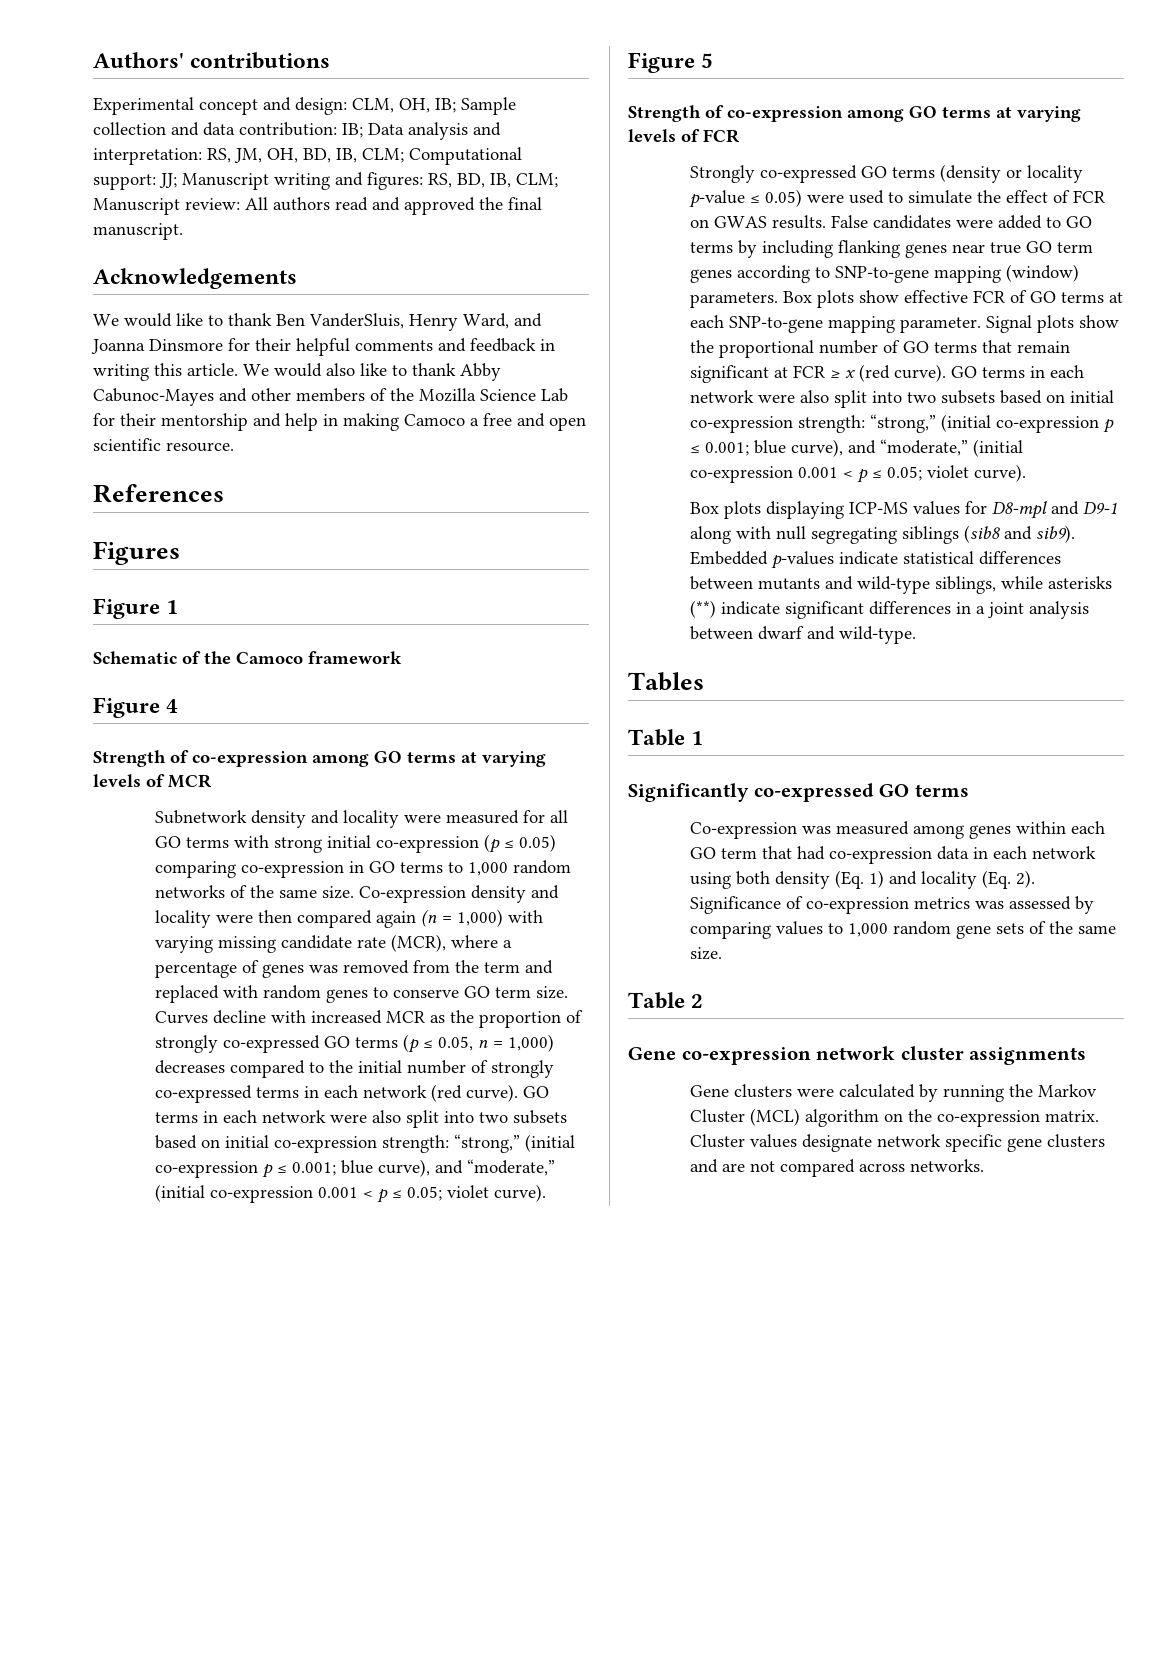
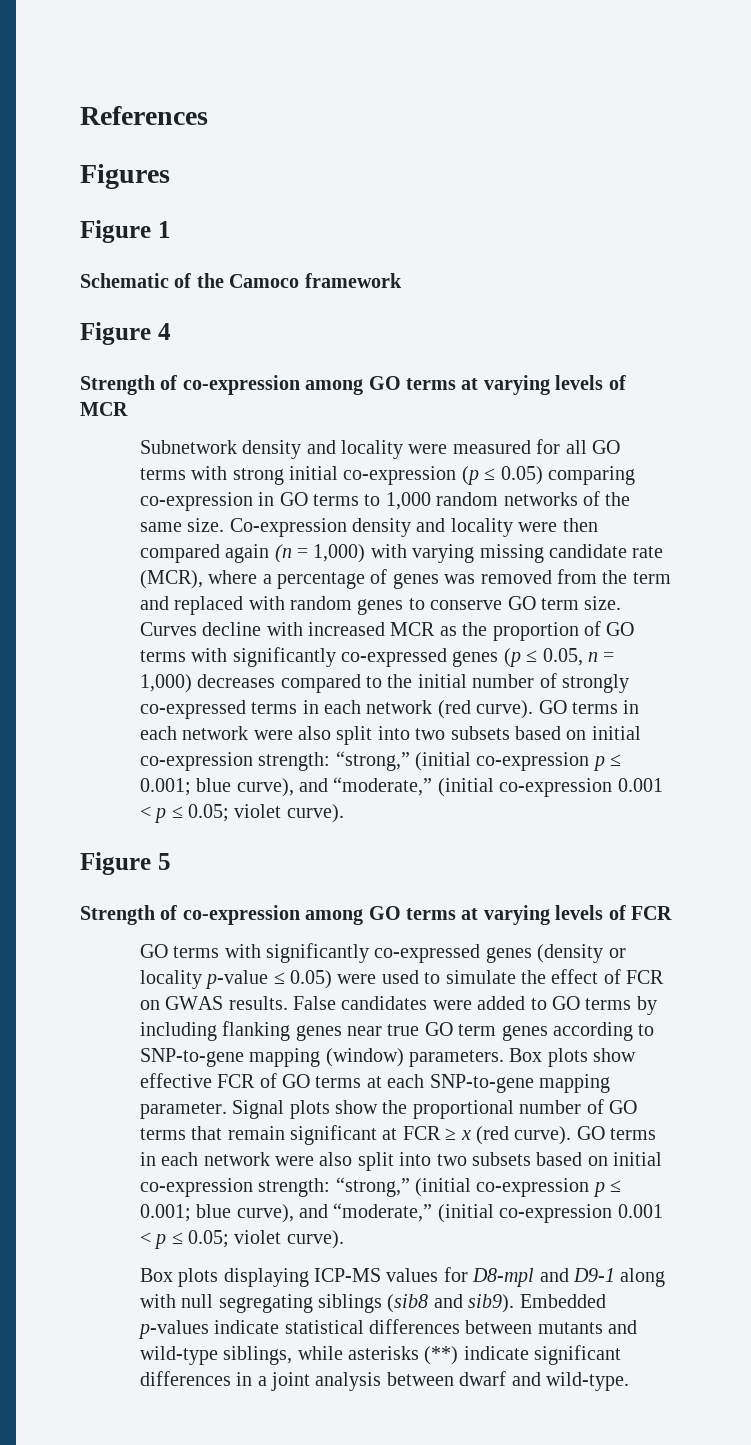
- Authors' contributions
- Experimental concept and design: CLM, OH, IB; Sample collection and data contribution: IB; Data analysis and interpretation: RS, JM, OH, BD, IB, CLM; Computational support: JJ; Manuscript writing and figures: RS, BD, IB, CLM; Manuscript review: All authors read and approved the final manuscript.
- Acknowledgements
- We would like to thank Ben VanderSluis, Henry Ward, and Joanna Dinsmore for their helpful comments and feedback in writing this article. We would also like to thank Abby Cabunoc-Mayes and other members of the Mozilla Science Lab for their mentorship and help in making Camoco a free and open scientific resource.
- Curves decline with increased MCR as the proportion of strongly co-expressed GO terms (p ≤ 0.05, n = 1,000) decreases compared to the initial number of strongly co-expressed terms in each network (red curve).
+ Curves decline with increased MCR as the proportion of GO terms with significantly co-expressed genes (p ≤ 0.05, n = 1,000) decreases compared to the initial number of strongly co-expressed terms in each network (red curve).
- Strongly co-expressed GO terms (density or locality p-value ≤ 0.05) were used to simulate the effect of FCR on GWAS results.
+ GO terms with significantly co-expressed genes (density or locality p-value ≤ 0.05) were used to simulate the effect of FCR on GWAS results.
- Tables
- Table 1
- Significantly co-expressed GO terms
- Co-expression was measured among genes within each GO term that had co-expression data in each network using both density (Eq. 1) and locality (Eq. 2). Significance of co-expression metrics was assessed by comparing values to 1,000 random gene sets of the same size.
- Table 2
- Gene co-expression network cluster assignments
- Gene clusters were calculated by running the Markov Cluster (MCL) algorithm on the co-expression matrix. Cluster values designate network specific gene clusters and are not compared across networks.

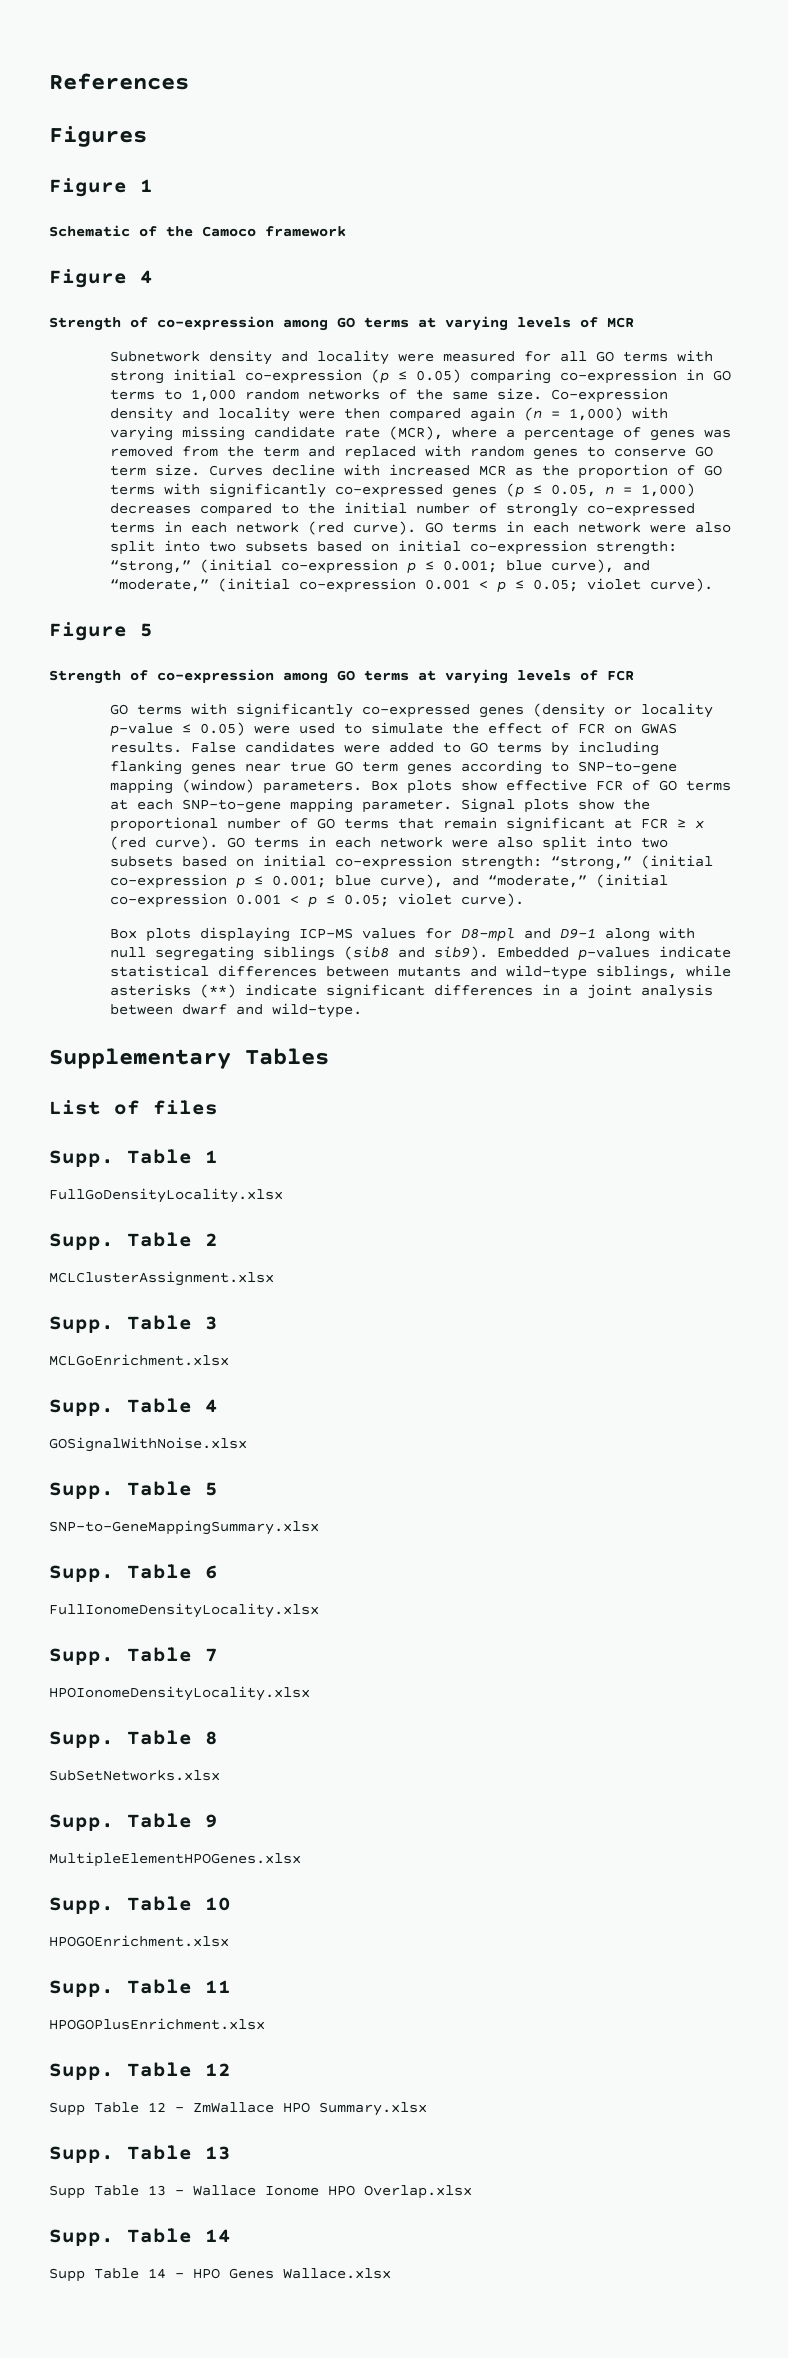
+ Supplementary Tables
+ List of files
+ Supp. Table 1
+ FullGoDensityLocality.xlsx
+ Supp. Table 2
+ MCLClusterAssignment.xlsx
+ Supp. Table 3
+ MCLGoEnrichment.xlsx
+ Supp. Table 4
+ GOSignalWithNoise.xlsx
+ Supp. Table 5
+ SNP-to-GeneMappingSummary.xlsx
+ Supp. Table 6
+ FullIonomeDensityLocality.xlsx
+ Supp. Table 7
+ HPOIonomeDensityLocality.xlsx
+ Supp. Table 8
+ SubSetNetworks.xlsx
+ Supp. Table 9
+ MultipleElementHPOGenes.xlsx
+ Supp. Table 10
+ HPOGOEnrichment.xlsx
+ Supp. Table 11
+ HPOGOPlusEnrichment.xlsx
+ Supp. Table 12
+ Supp Table 12 - ZmWallace HPO Summary.xlsx
+ Supp. Table 13
+ Supp Table 13 - Wallace Ionome HPO Overlap.xlsx
+ Supp. Table 14
+ Supp Table 14 - HPO Genes Wallace.xlsx

